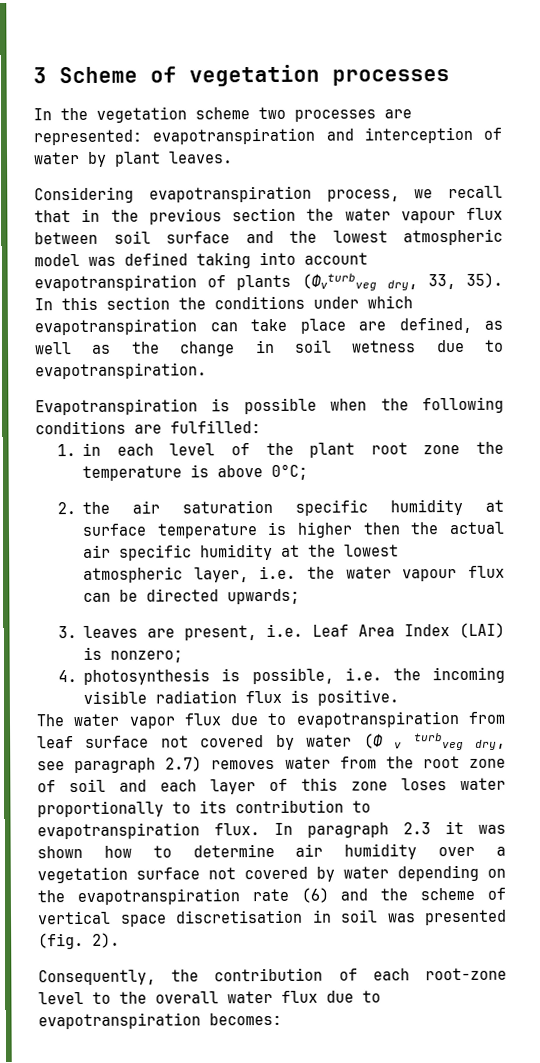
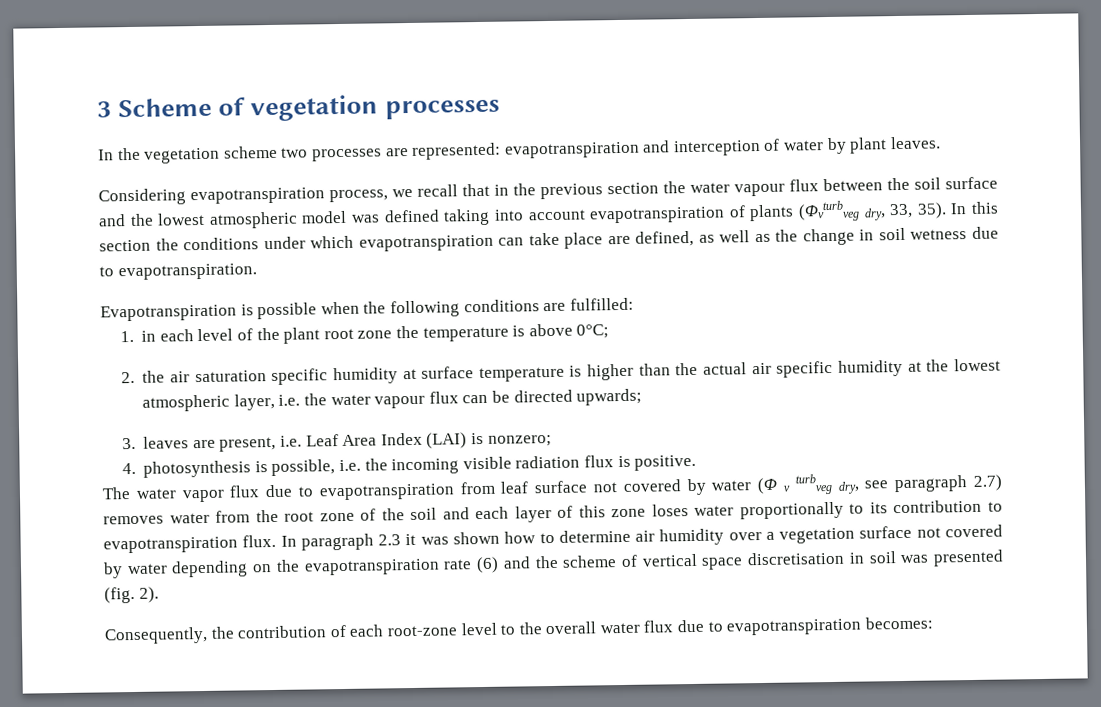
- Considering evapotranspiration process, we recall that in the previous section the water vapour flux between soil surface and the lowest atmospheric model was defined taking into account evapotranspiration of plants (Φvturbveg dry, 33, 35).
+ Considering evapotranspiration process, we recall that in the previous section the water vapour flux between the soil surface and the lowest atmospheric model was defined taking into account evapotranspiration of plants (Φvturbveg dry, 33, 35).
- 2. the air saturation specific humidity at surface temperature is higher then the actual air specific humidity at the lowest atmospheric layer, i.e. the water vapour flux can be directed upwards;
+ 2. the air saturation specific humidity at surface temperature is higher than the actual air specific humidity at the lowest atmospheric layer, i.e. the water vapour flux can be directed upwards;
- The water vapor flux due to evapotranspiration from leaf surface not covered by water (Φ v turbveg dry, see paragraph 2.7) removes water from the root zone of soil and each layer of this zone loses water proportionally to its contribution to evapotranspiration flux.
+ The water vapor flux due to evapotranspiration from leaf surface not covered by water (Φ v turbveg dry, see paragraph 2.7) removes water from the root zone of the soil and each layer of this zone loses water proportionally to its contribution to evapotranspiration flux.

